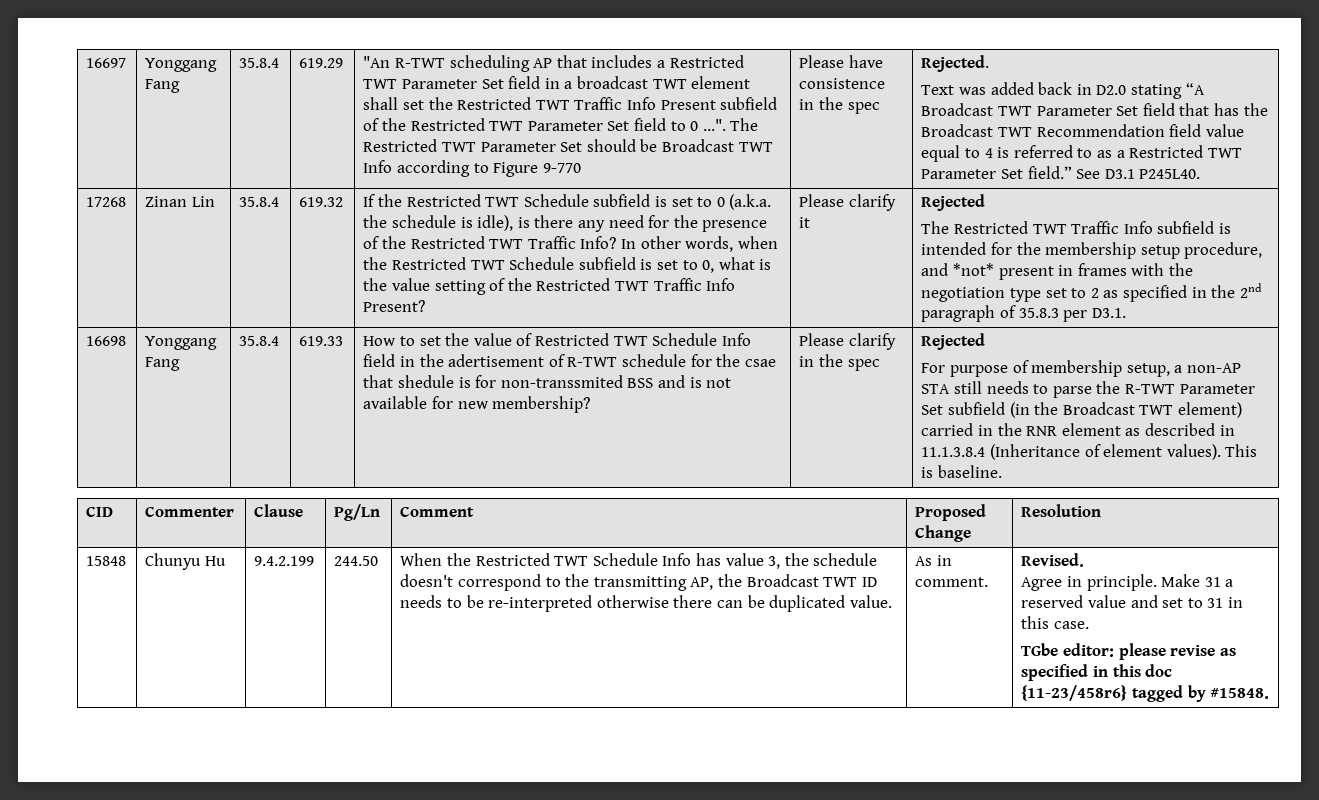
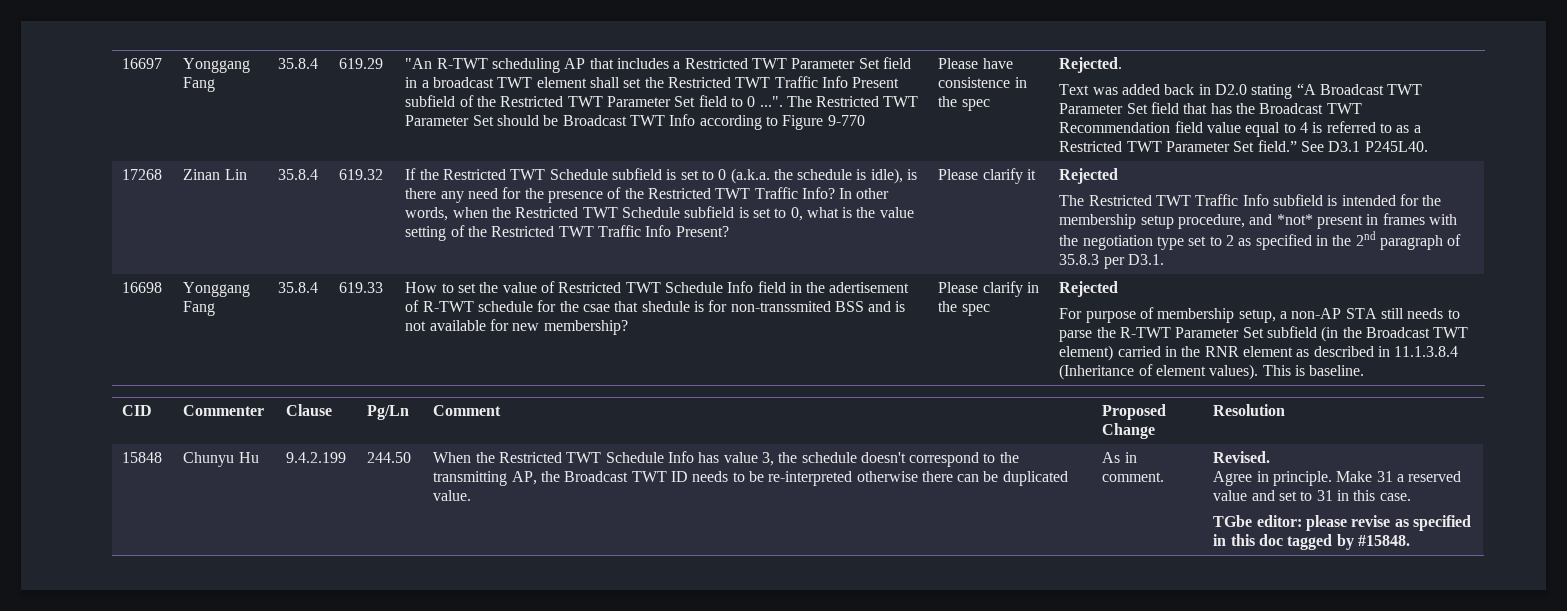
- TGbe editor: please revise as specified in this doc {11-23/458r6} tagged by #15848.
+ TGbe editor: please revise as specified in this doc tagged by #15848.

